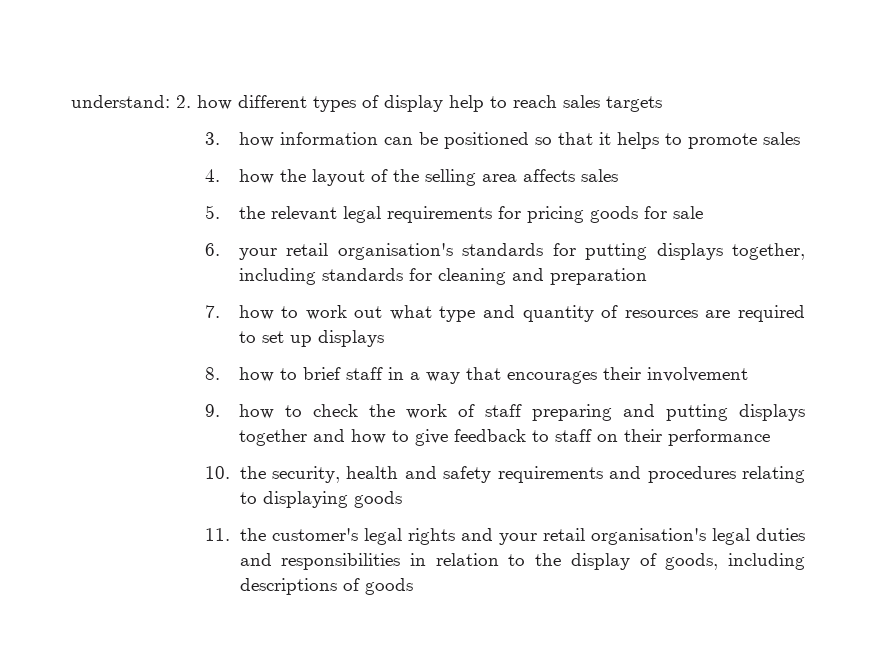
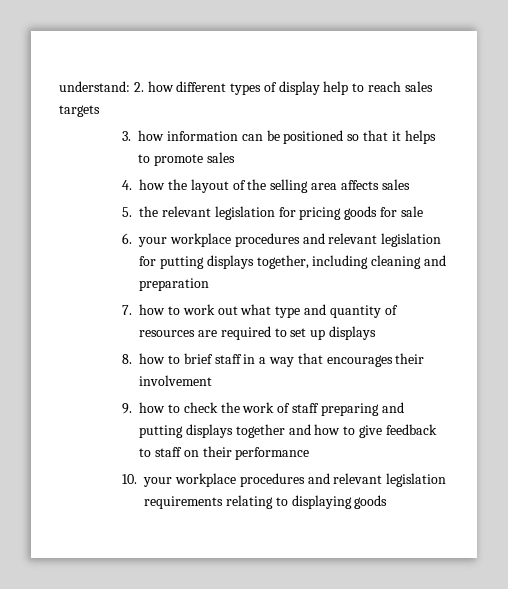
- 5. the relevant legal requirements for pricing goods for sale
+ 5. the relevant legislation for pricing goods for sale
- 6. your retail organisation's standards for putting displays together, including standards for cleaning and preparation
+ 6. your workplace procedures and relevant legislation for putting displays together, including cleaning and preparation
- 10. the security, health and safety requirements and procedures relating to displaying goods
- 11. the customer's legal rights and your retail organisation's legal duties and responsibilities in relation to the display of goods, including descriptions of goods
+ 10. your workplace procedures and relevant legislation requirements relating to displaying goods

